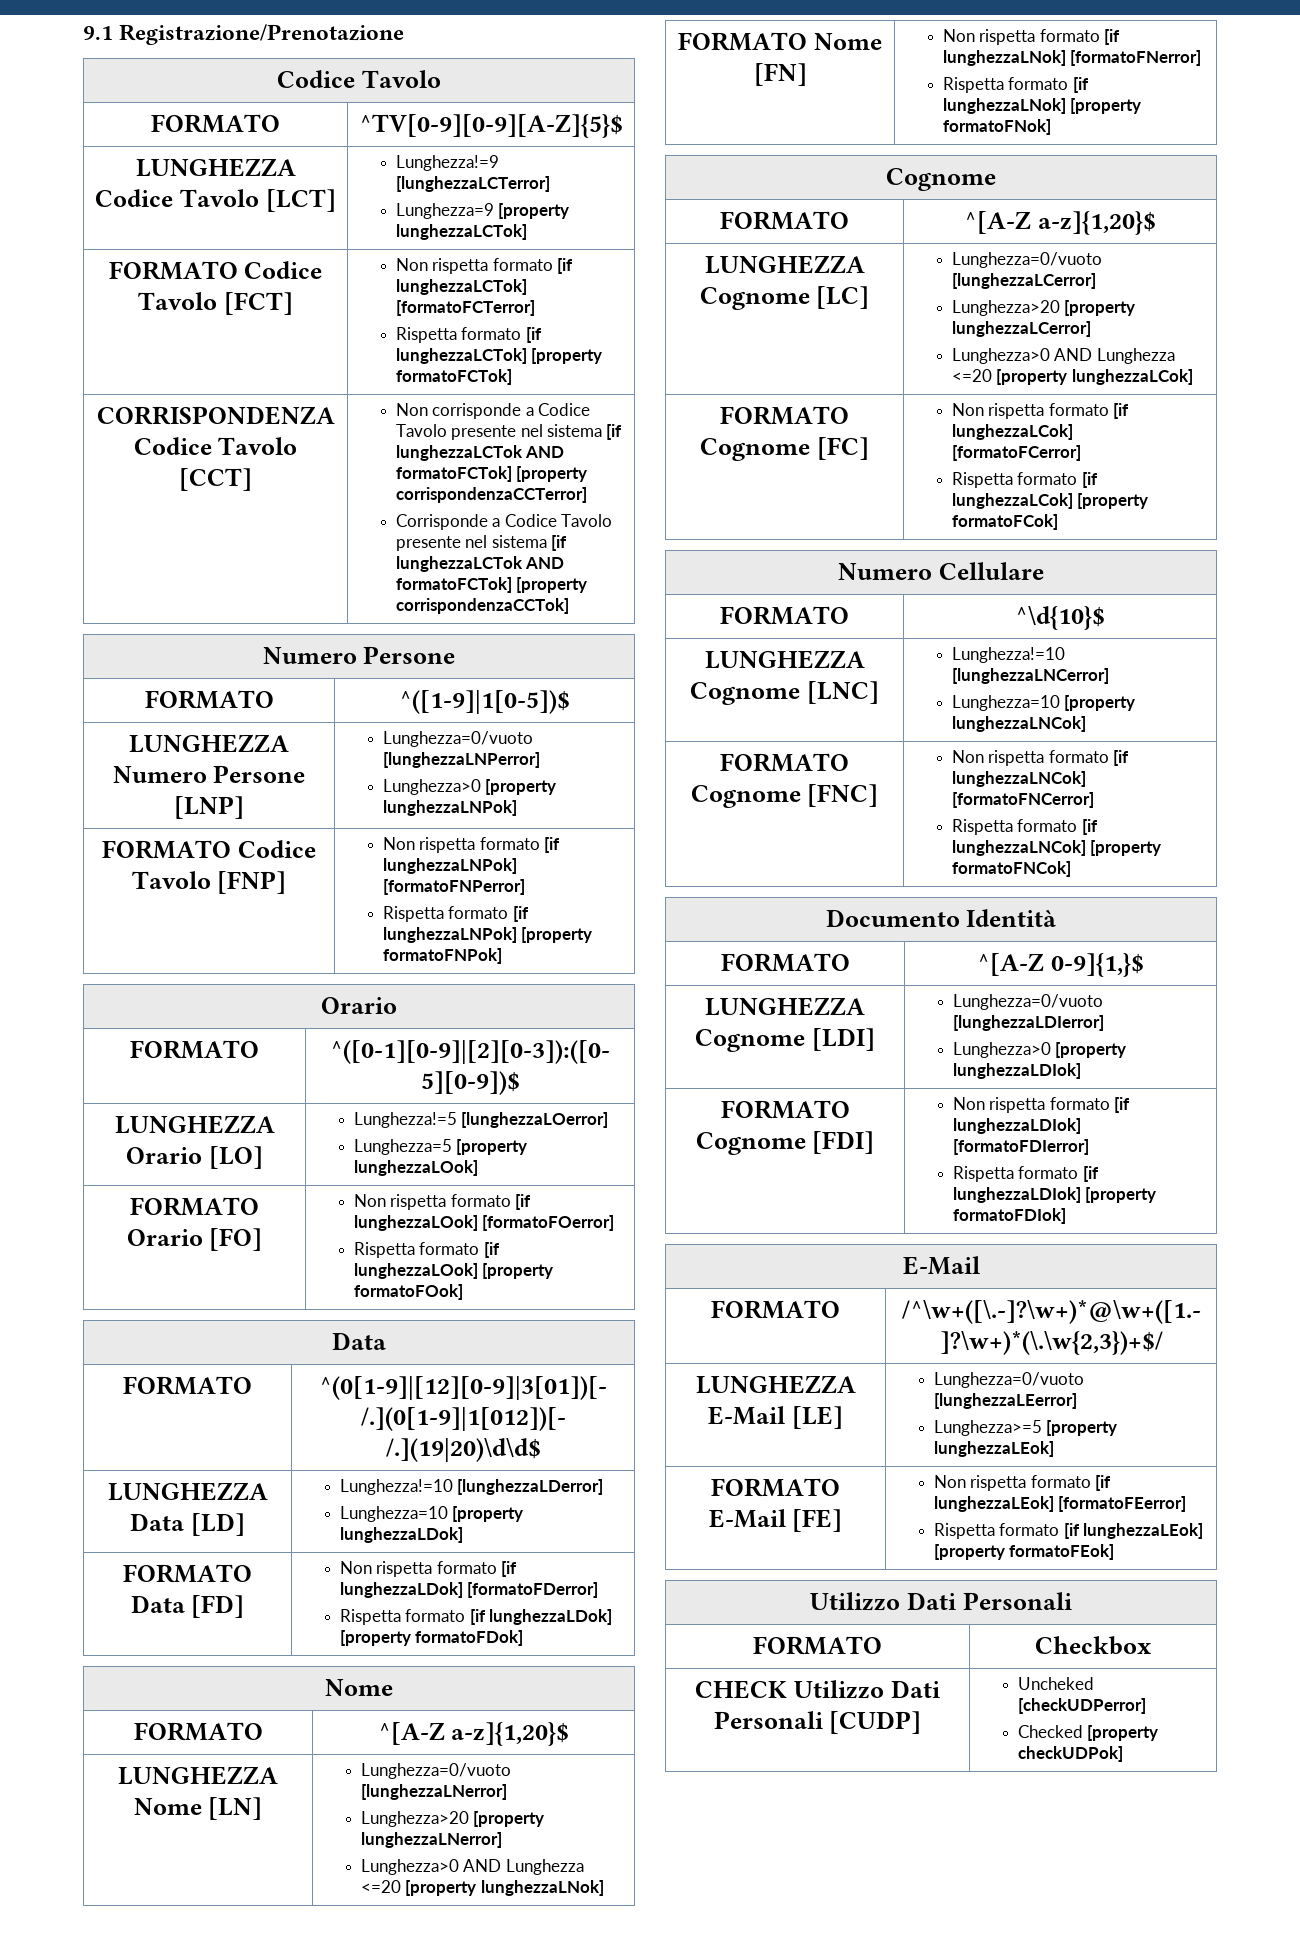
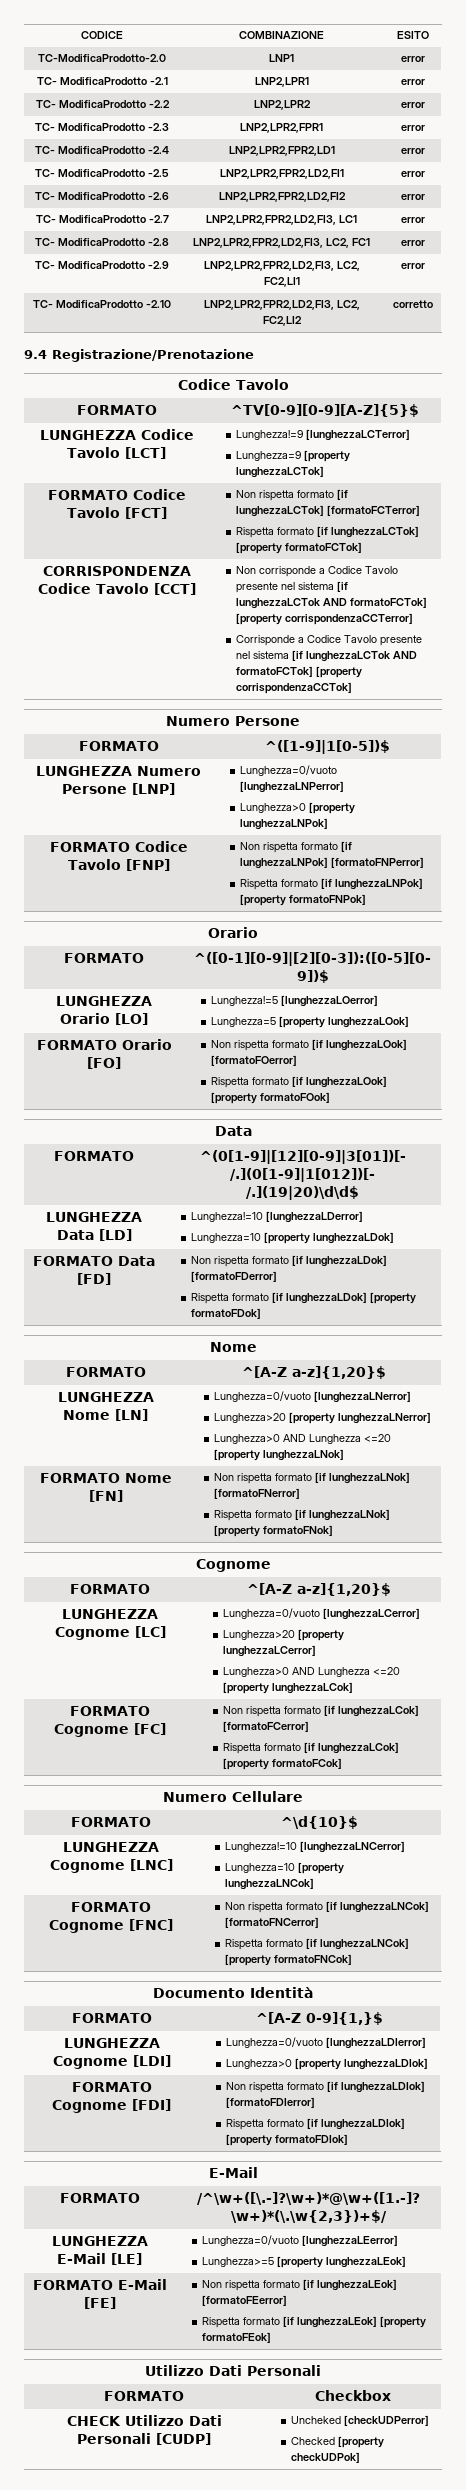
- 9.1 Registrazione/Prenotazione
+ CODICE | COMBINAZIONE | ESITO
+ TC-ModificaProdotto-2.0 | LNP1 | error
+ TC- ModificaProdotto -2.1 | LNP2,LPR1 | error
+ TC- ModificaProdotto -2.2 | LNP2,LPR2 | error
+ TC- ModificaProdotto -2.3 | LNP2,LPR2,FPR1 | error
+ TC- ModificaProdotto -2.4 | LNP2,LPR2,FPR2,LD1 | error
+ TC- ModificaProdotto -2.5 | LNP2,LPR2,FPR2,LD2,FI1 | error
+ TC- ModificaProdotto -2.6 | LNP2,LPR2,FPR2,LD2,FI2 | error
+ TC- ModificaProdotto -2.7 | LNP2,LPR2,FPR2,LD2,FI3, LC1 | error
+ TC- ModificaProdotto -2.8 | LNP2,LPR2,FPR2,LD2,FI3, LC2, FC1 | error
+ TC- ModificaProdotto -2.9 | LNP2,LPR2,FPR2,LD2,FI3, LC2, FC2,LI1 | error
+ TC- ModificaProdotto -2.10 | LNP2,LPR2,FPR2,LD2,FI3, LC2, FC2,LI2 | corretto
+ 9.4 Registrazione/Prenotazione

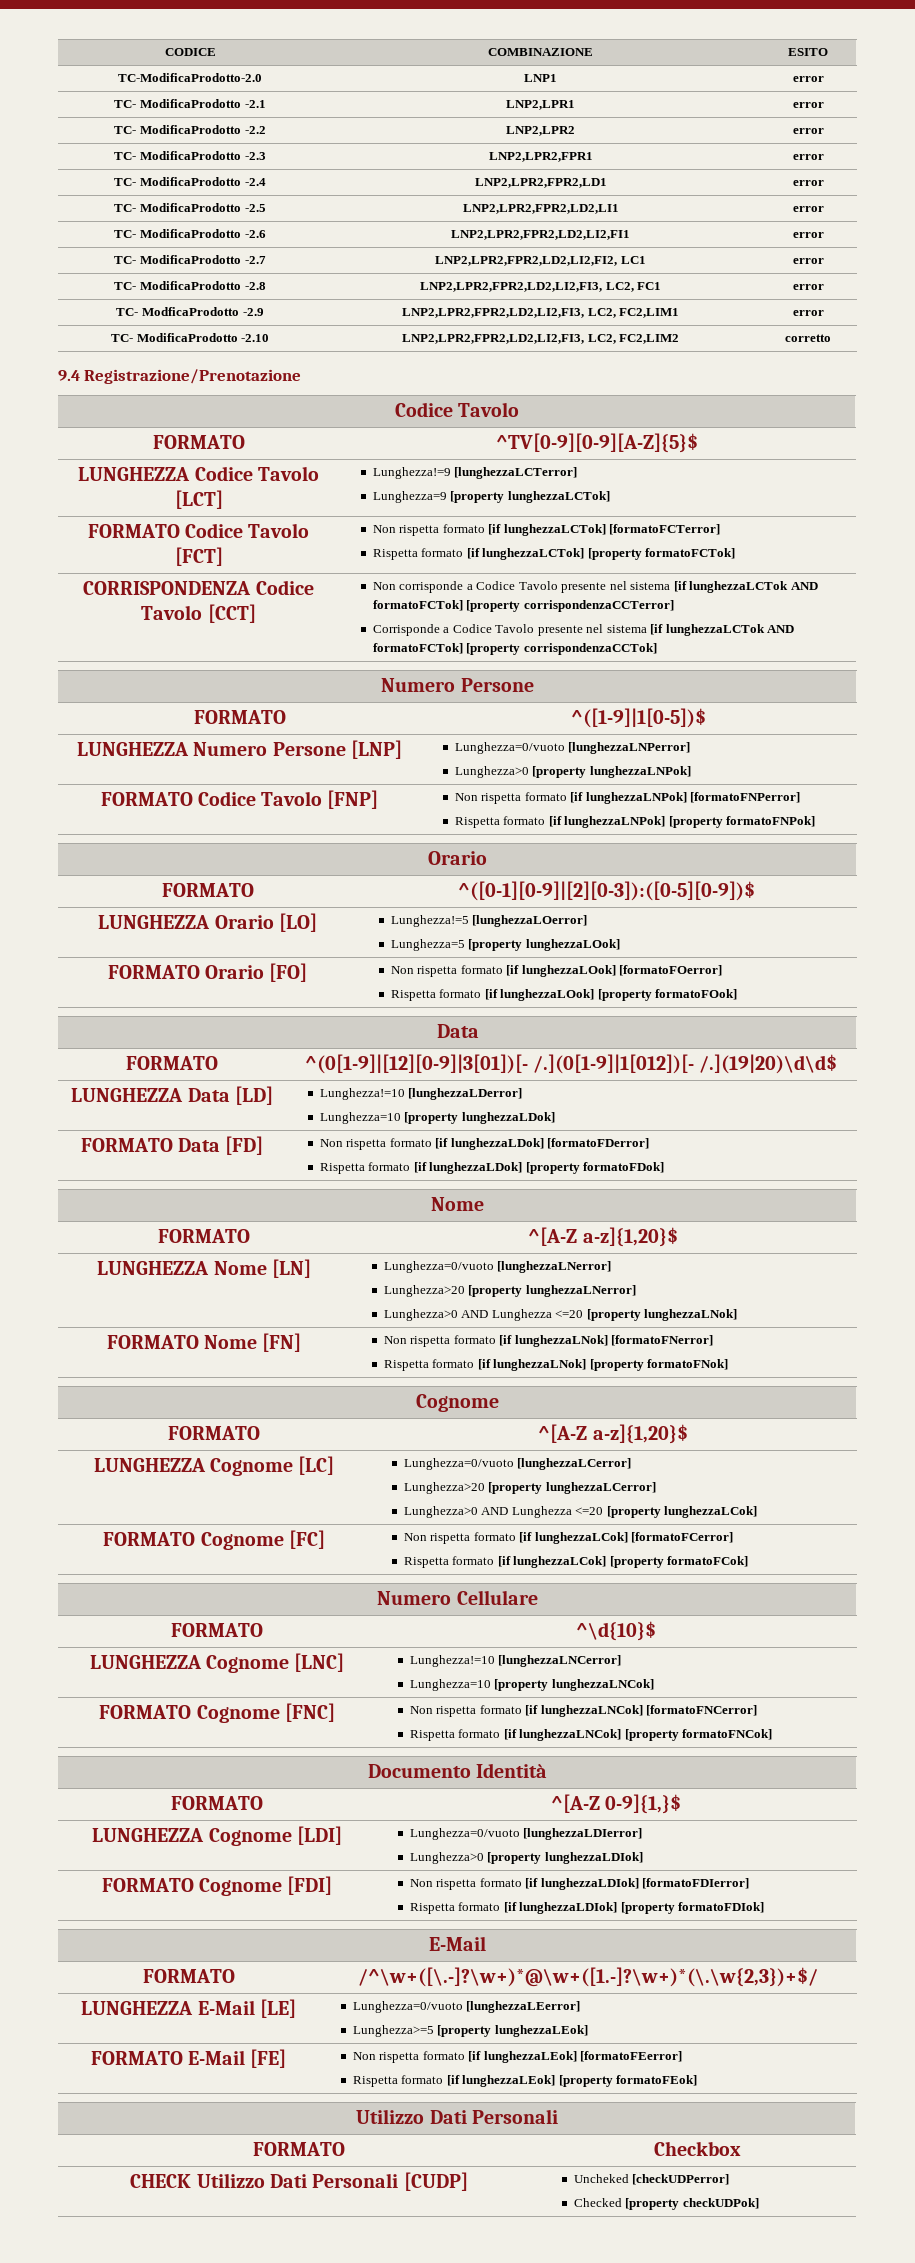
- TC- ModificaProdotto -2.5 | LNP2,LPR2,FPR2,LD2,FI1 | error
+ TC- ModificaProdotto -2.5 | LNP2,LPR2,FPR2,LD2,LI1 | error
- TC- ModificaProdotto -2.6 | LNP2,LPR2,FPR2,LD2,FI2 | error
+ TC- ModificaProdotto -2.6 | LNP2,LPR2,FPR2,LD2,LI2,FI1 | error
- TC- ModificaProdotto -2.7 | LNP2,LPR2,FPR2,LD2,FI3, LC1 | error
+ TC- ModificaProdotto -2.7 | LNP2,LPR2,FPR2,LD2,LI2,FI2, LC1 | error
- TC- ModificaProdotto -2.8 | LNP2,LPR2,FPR2,LD2,FI3, LC2, FC1 | error
+ TC- ModificaProdotto -2.8 | LNP2,LPR2,FPR2,LD2,LI2,FI3, LC2, FC1 | error
- TC- ModificaProdotto -2.9 | LNP2,LPR2,FPR2,LD2,FI3, LC2, FC2,LI1 | error
+ TC- ModficaProdotto -2.9 | LNP2,LPR2,FPR2,LD2,LI2,FI3, LC2, FC2,LIM1 | error
- TC- ModificaProdotto -2.10 | LNP2,LPR2,FPR2,LD2,FI3, LC2, FC2,LI2 | corretto
+ TC- ModificaProdotto -2.10 | LNP2,LPR2,FPR2,LD2,LI2,FI3, LC2, FC2,LIM2 | corretto

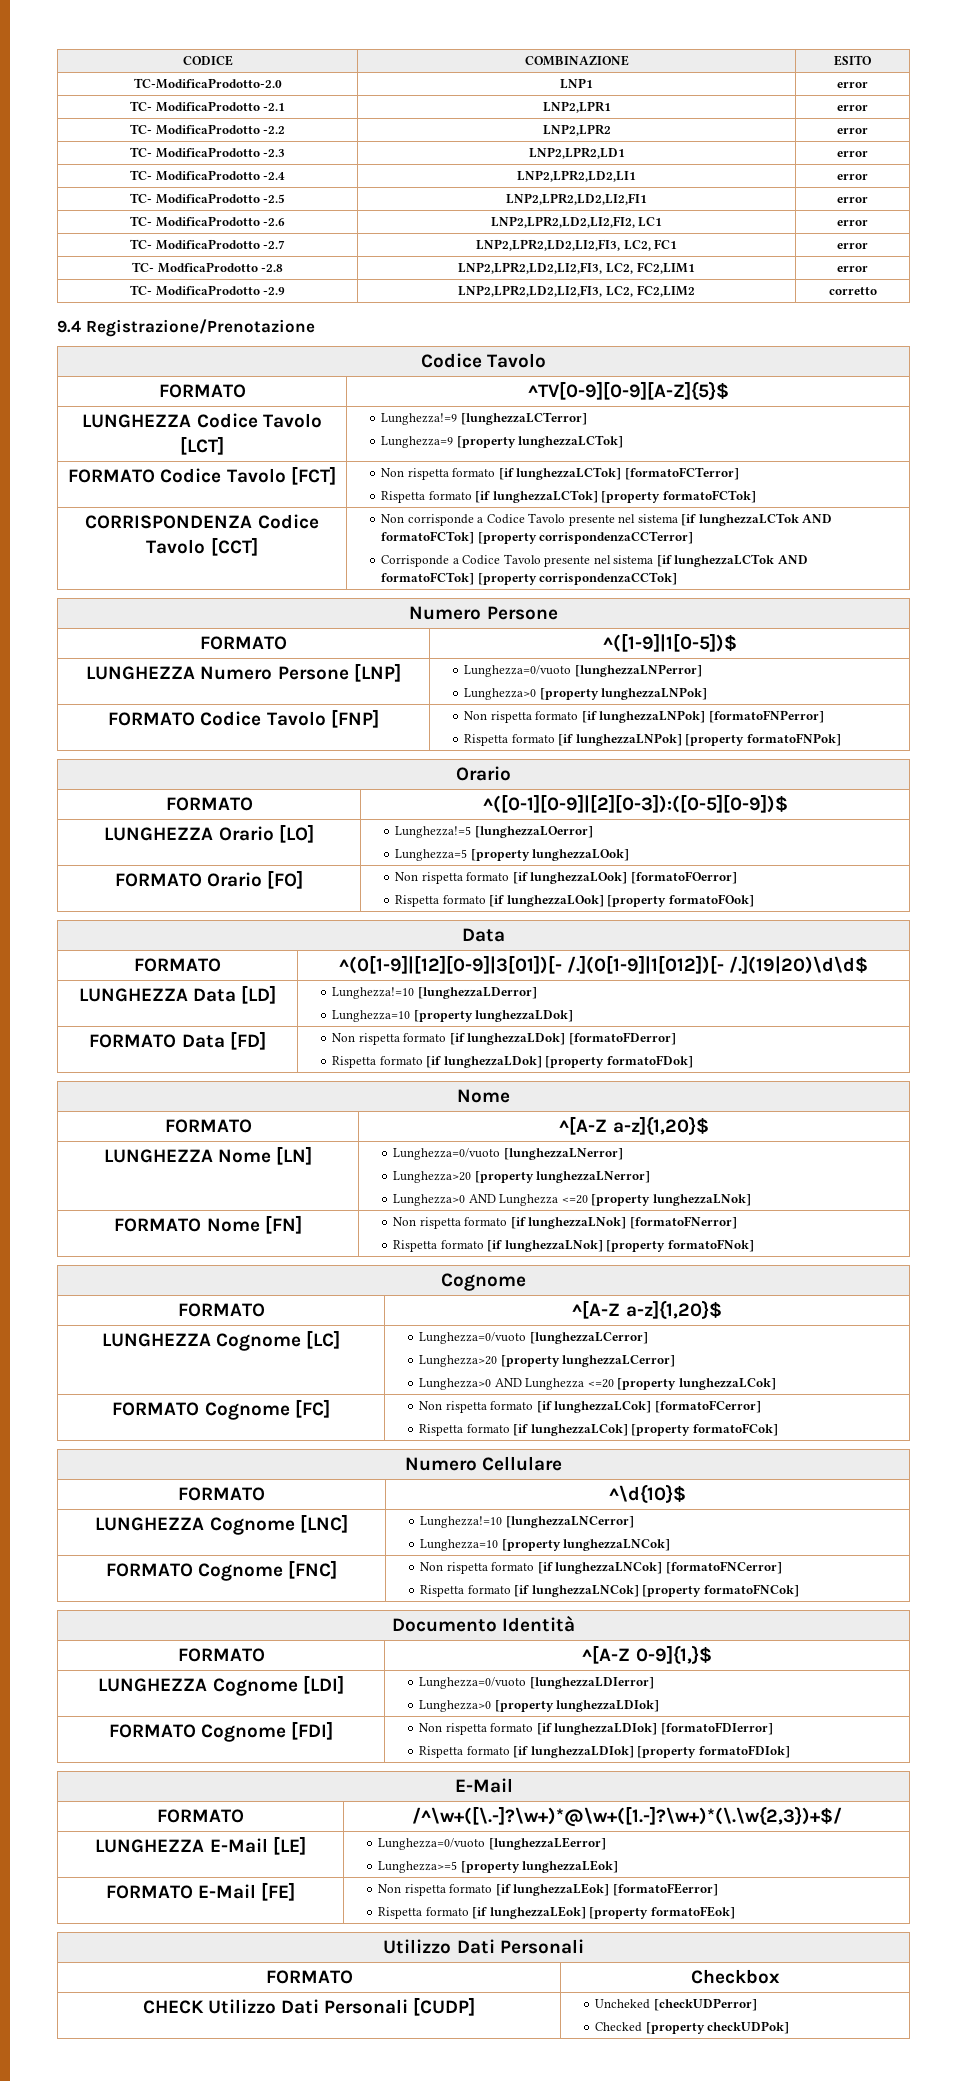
- TC- ModificaProdotto -2.3 | LNP2,LPR2,FPR1 | error
+ TC- ModificaProdotto -2.3 | LNP2,LPR2,LD1 | error
- TC- ModificaProdotto -2.4 | LNP2,LPR2,FPR2,LD1 | error
+ TC- ModificaProdotto -2.4 | LNP2,LPR2,LD2,LI1 | error
- TC- ModificaProdotto -2.5 | LNP2,LPR2,FPR2,LD2,LI1 | error
+ TC- ModificaProdotto -2.5 | LNP2,LPR2,LD2,LI2,FI1 | error
- TC- ModificaProdotto -2.6 | LNP2,LPR2,FPR2,LD2,LI2,FI1 | error
+ TC- ModificaProdotto -2.6 | LNP2,LPR2,LD2,LI2,FI2, LC1 | error
- TC- ModificaProdotto -2.7 | LNP2,LPR2,FPR2,LD2,LI2,FI2, LC1 | error
- TC- ModificaProdotto -2.8 | LNP2,LPR2,FPR2,LD2,LI2,FI3, LC2, FC1 | error
+ TC- ModificaProdotto -2.7 | LNP2,LPR2,LD2,LI2,FI3, LC2, FC1 | error
- TC- ModficaProdotto -2.9 | LNP2,LPR2,FPR2,LD2,LI2,FI3, LC2, FC2,LIM1 | error
+ TC- ModficaProdotto -2.8 | LNP2,LPR2,LD2,LI2,FI3, LC2, FC2,LIM1 | error
- TC- ModificaProdotto -2.10 | LNP2,LPR2,FPR2,LD2,LI2,FI3, LC2, FC2,LIM2 | corretto
+ TC- ModificaProdotto -2.9 | LNP2,LPR2,LD2,LI2,FI3, LC2, FC2,LIM2 | corretto

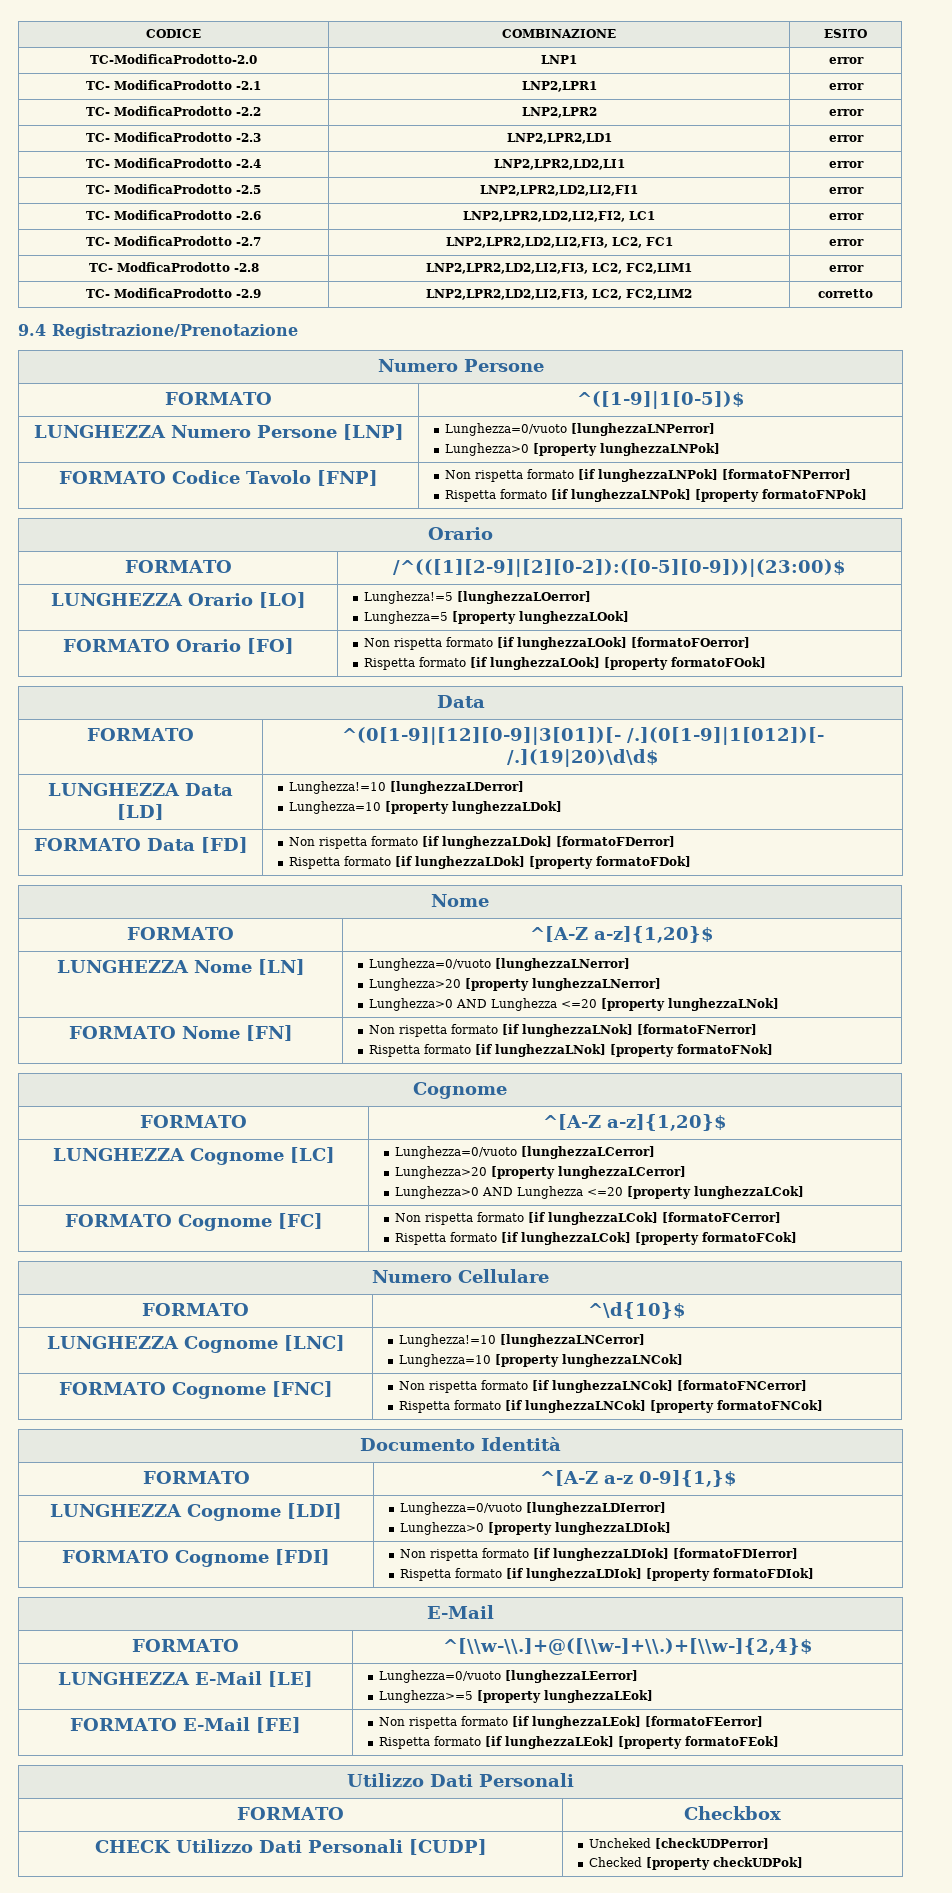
  9.4 Registrazione/Prenotazione
- Codice Tavolo
- FORMATO | ^TV[0-9][0-9][A-Z]{5}$
- LUNGHEZZA Codice Tavolo [LCT] | Lunghezza!=9 [lunghezzaLCTerror]
- Lunghezza=9 [property lunghezzaLCTok]
- FORMATO Codice Tavolo [FCT] | Non rispetta formato [if lunghezzaLCTok] [formatoFCTerror]
- Rispetta formato [if lunghezzaLCTok] [property formatoFCTok]
- CORRISPONDENZA Codice Tavolo [CCT] | Non corrisponde a Codice Tavolo presente nel sistema [if lunghezzaLCTok AND formatoFCTok] [property corrispondenzaCCTerror]
- Corrisponde a Codice Tavolo presente nel sistema [if lunghezzaLCTok AND formatoFCTok] [property corrispondenzaCCTok]
- FORMATO | ^([0-1][0-9]|[2][0-3]):([0-5][0-9])$
+ FORMATO | /^(([1][2-9]|[2][0-2]):([0-5][0-9]))|(23:00)$
- FORMATO | ^[A-Z 0-9]{1,}$
+ FORMATO | ^[A-Z a-z 0-9]{1,}$
- FORMATO | /^\w+([\.-]?\w+)*@\w+([1.-]?\w+)*(\.\w{2,3})+$/
+ FORMATO | ^[\\w-\\.]+@([\\w-]+\\.)+[\\w-]{2,4}$

